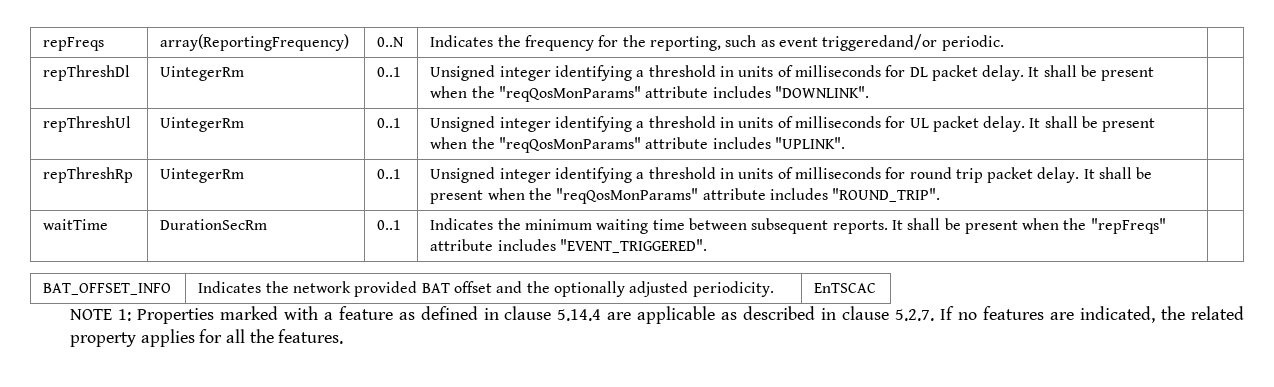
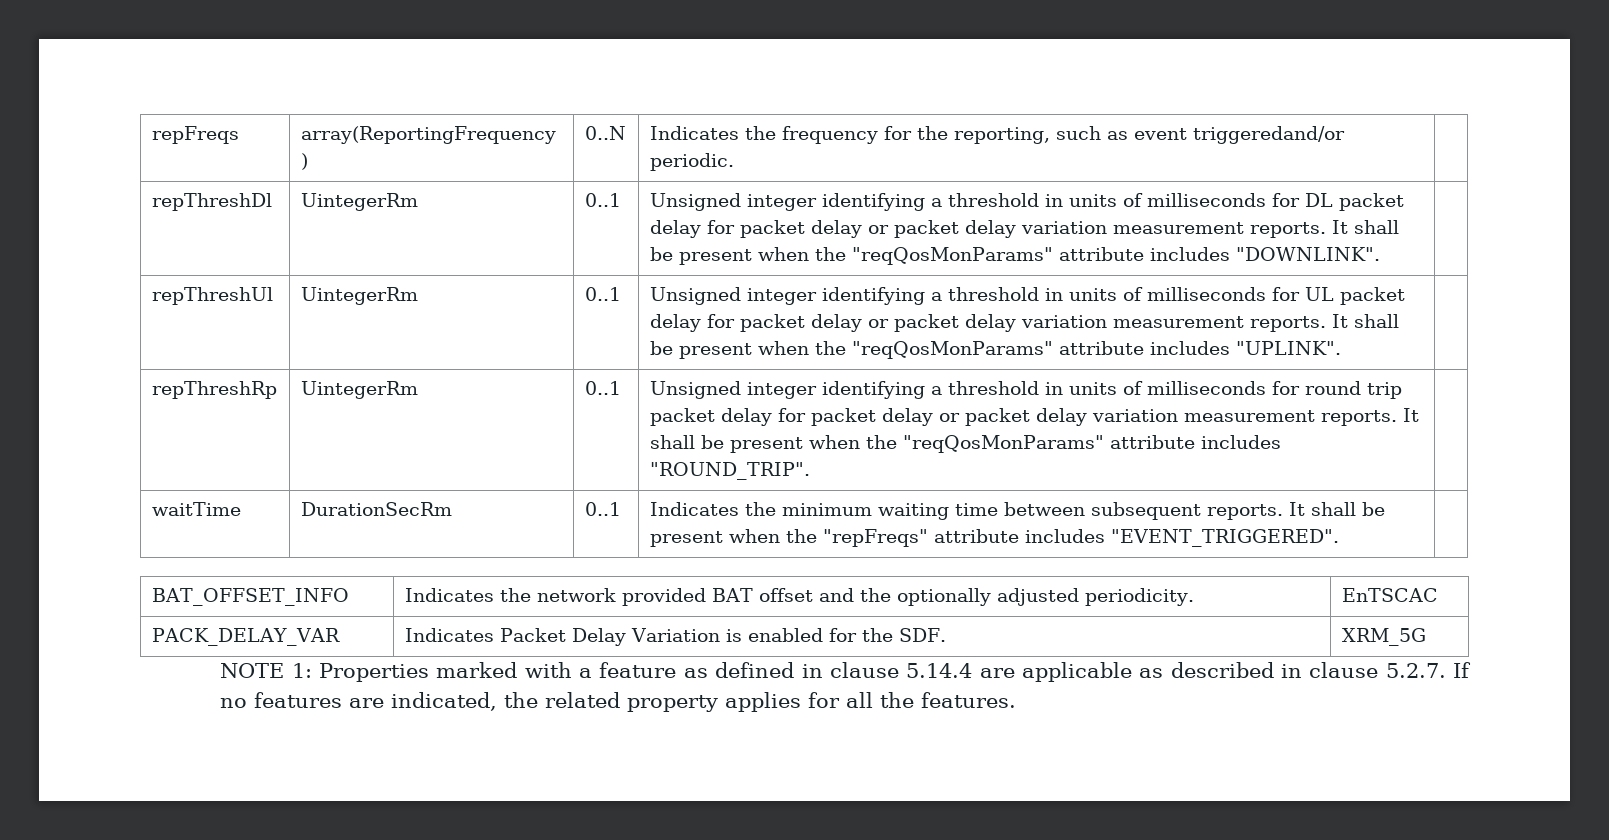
- repThreshDl | UintegerRm | 0..1 | Unsigned integer identifying a threshold in units of milliseconds for DL packet delay. It shall be present when the "reqQosMonParams" attribute includes "DOWNLINK". |
+ repThreshDl | UintegerRm | 0..1 | Unsigned integer identifying a threshold in units of milliseconds for DL packet delay for packet delay or packet delay variation measurement reports. It shall be present when the "reqQosMonParams" attribute includes "DOWNLINK". |
- repThreshUl | UintegerRm | 0..1 | Unsigned integer identifying a threshold in units of milliseconds for UL packet delay. It shall be present when the "reqQosMonParams" attribute includes "UPLINK". |
+ repThreshUl | UintegerRm | 0..1 | Unsigned integer identifying a threshold in units of milliseconds for UL packet delay for packet delay or packet delay variation measurement reports. It shall be present when the "reqQosMonParams" attribute includes "UPLINK". |
- repThreshRp | UintegerRm | 0..1 | Unsigned integer identifying a threshold in units of milliseconds for round trip packet delay. It shall be present when the "reqQosMonParams" attribute includes "ROUND_TRIP". |
+ repThreshRp | UintegerRm | 0..1 | Unsigned integer identifying a threshold in units of milliseconds for round trip packet delay for packet delay or packet delay variation measurement reports. It shall be present when the "reqQosMonParams" attribute includes "ROUND_TRIP". |
+ PACK_DELAY_VAR | Indicates Packet Delay Variation is enabled for the SDF. | XRM_5G

